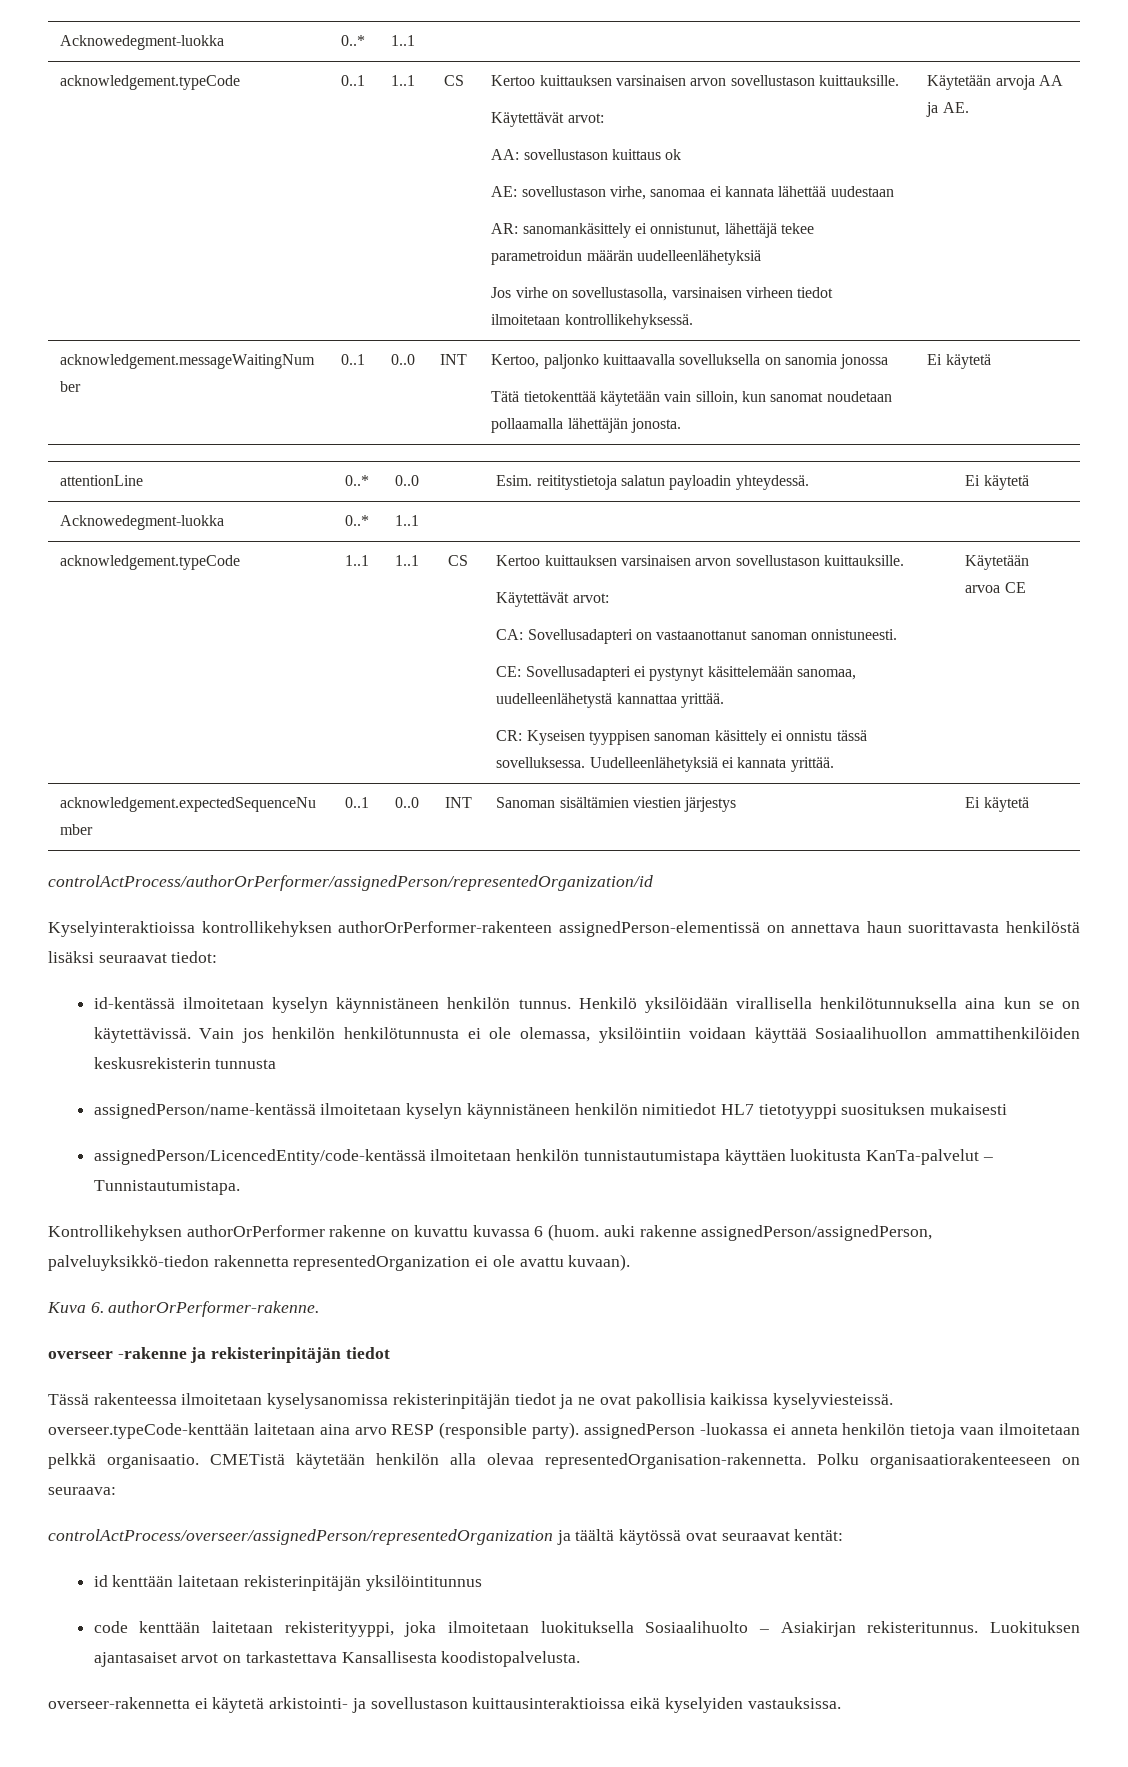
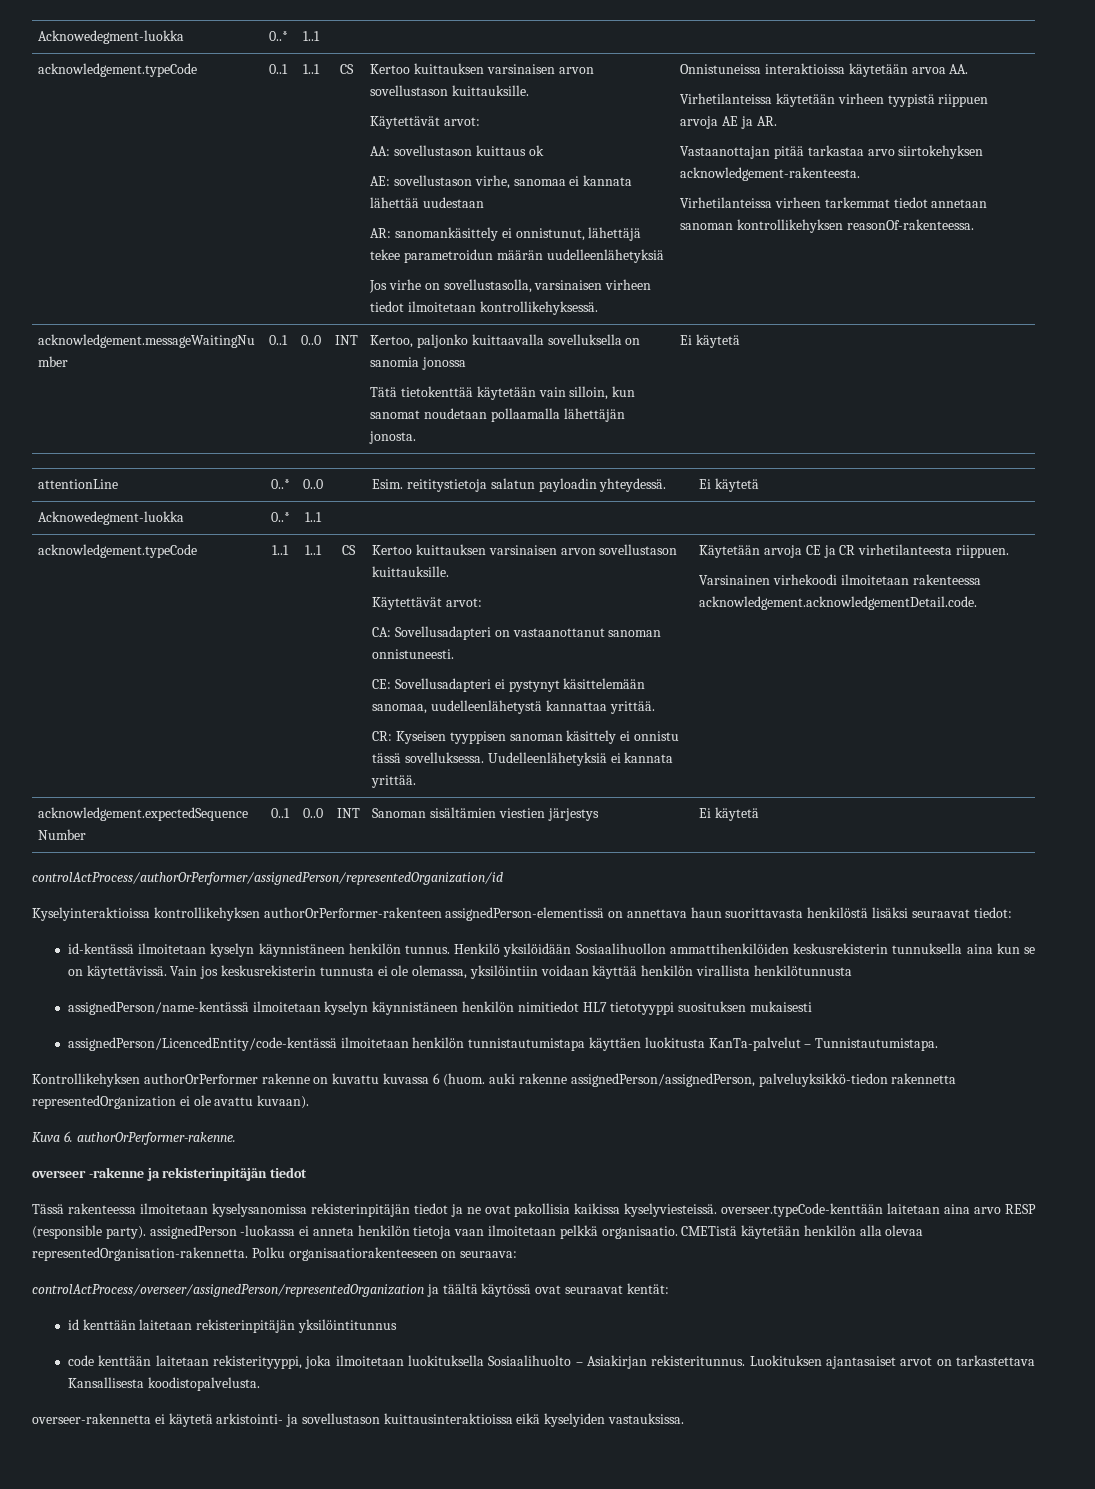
- Käytetään arvoja AA ja AE.
+ Onnistuneissa interaktioissa käytetään arvoa AA.
+ Virhetilanteissa käytetään virheen tyypistä riippuen arvoja AE ja AR.
+ Vastaanottajan pitää tarkastaa arvo siirtokehyksen acknowledgement-rakenteesta.
+ Virhetilanteissa virheen tarkemmat tiedot annetaan sanoman kontrollikehyksen reasonOf-rakenteessa.
- Käytetään arvoa CE
+ Käytetään arvoja CE ja CR virhetilanteesta riippuen.
+ Varsinainen virhekoodi ilmoitetaan rakenteessa acknowledgement.acknowledgementDetail.code.
- Henkilö yksilöidään virallisella henkilötunnuksella aina kun se on käytettävissä.
+ Henkilö yksilöidään Sosiaalihuollon ammattihenkilöiden keskusrekisterin tunnuksella aina kun se on käytettävissä.
- Vain jos henkilön henkilötunnusta ei ole olemassa, yksilöintiin voidaan käyttää Sosiaalihuollon ammattihenkilöiden keskusrekisterin tunnusta
+ Vain jos keskusrekisterin tunnusta ei ole olemassa, yksilöintiin voidaan käyttää henkilön virallista henkilötunnusta

